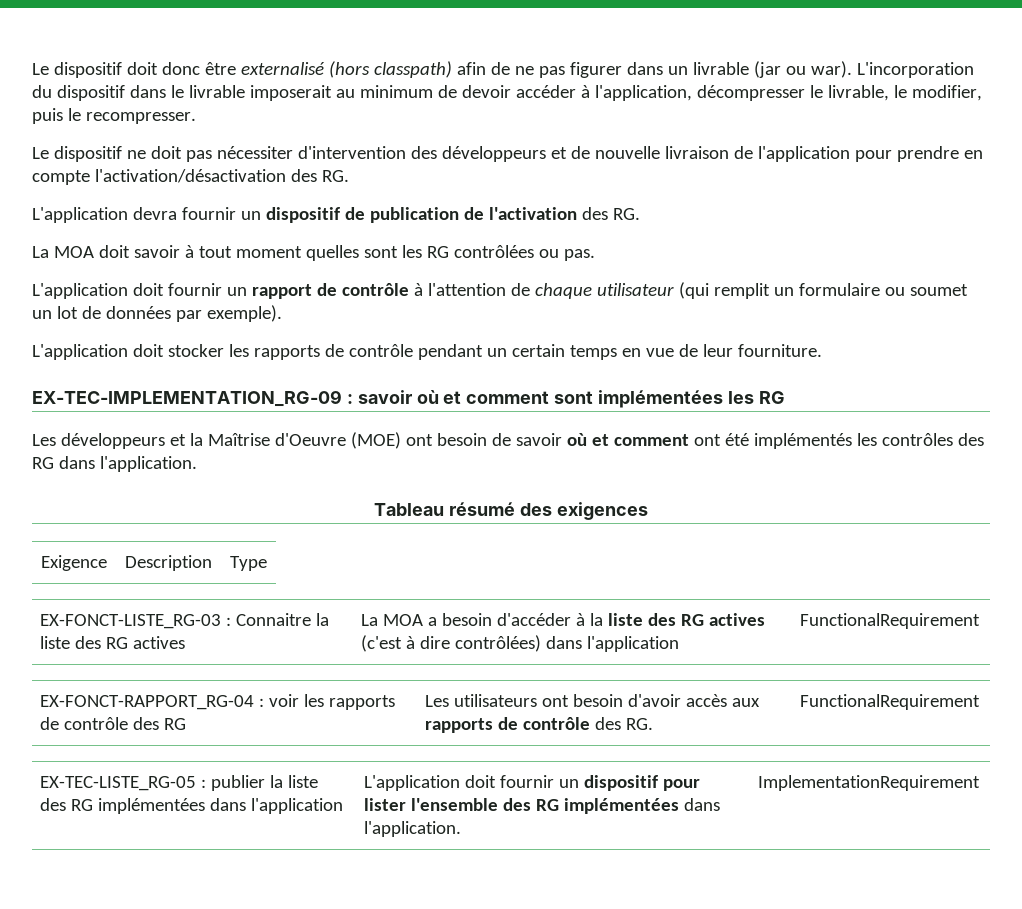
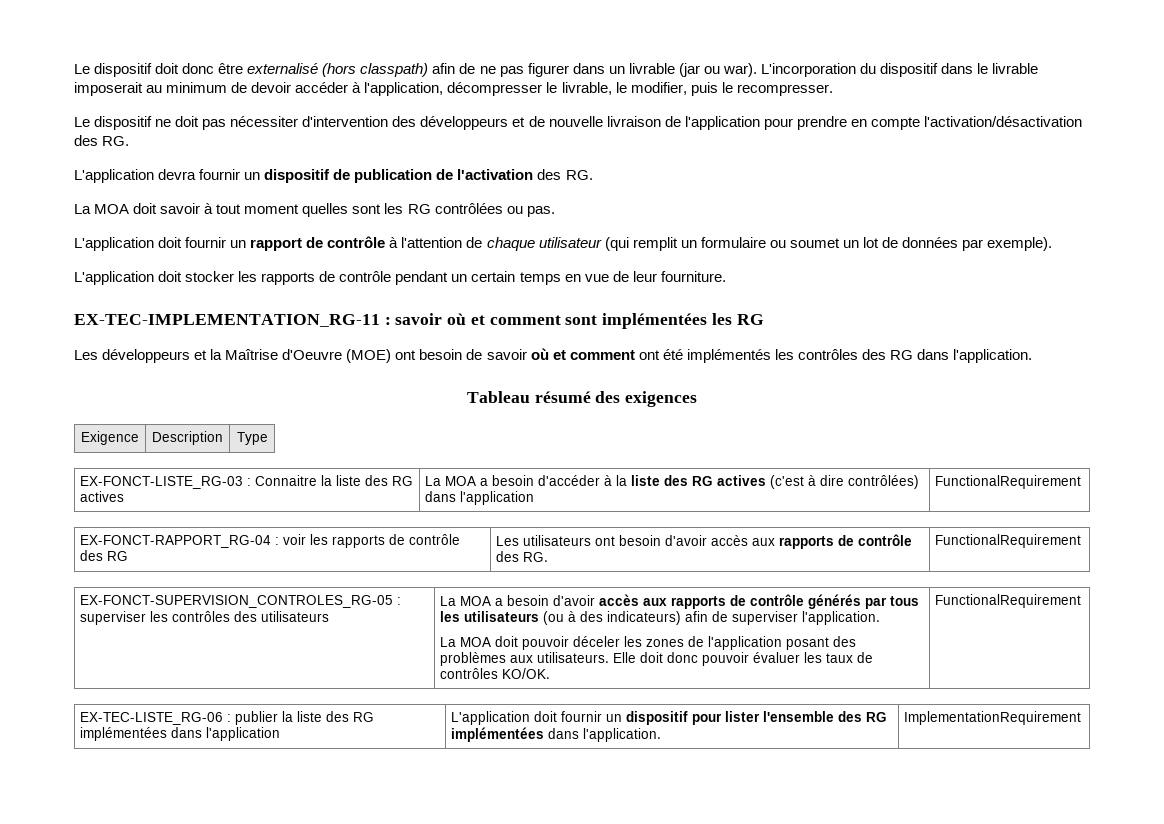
- EX-TEC-IMPLEMENTATION_RG-09 : savoir où et comment sont implémentées les RG
+ EX-TEC-IMPLEMENTATION_RG-11 : savoir où et comment sont implémentées les RG
- EX-TEC-LISTE_RG-05 : publier la liste des RG implémentées dans l'application | L'application doit fournir un dispositif pour lister l'ensemble des RG implémentées dans l'application. | ImplementationRequirement
+ EX-FONCT-SUPERVISION_CONTROLES_RG-05 : superviser les contrôles des utilisateurs | La MOA a besoin d'avoir accès aux rapports de contrôle générés par tous les utilisateurs (ou à des indicateurs) afin de superviser l'application.
+ La MOA doit pouvoir déceler les zones de l'application posant des problèmes aux utilisateurs. Elle doit donc pouvoir évaluer les taux de contrôles KO/OK. | FunctionalRequirement
+ EX-TEC-LISTE_RG-06 : publier la liste des RG implémentées dans l'application | L'application doit fournir un dispositif pour lister l'ensemble des RG implémentées dans l'application. | ImplementationRequirement

